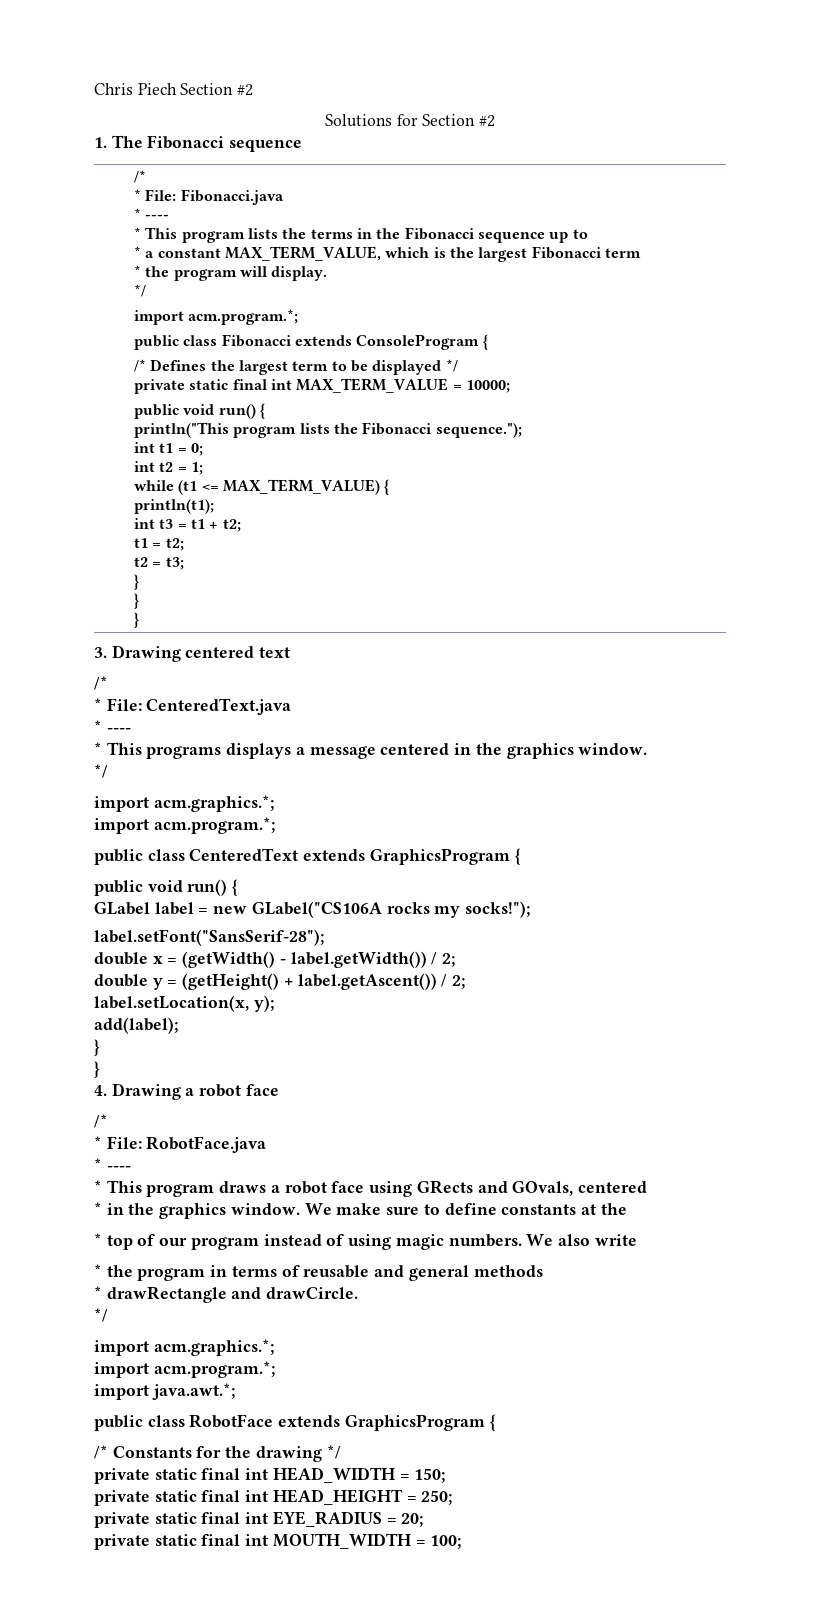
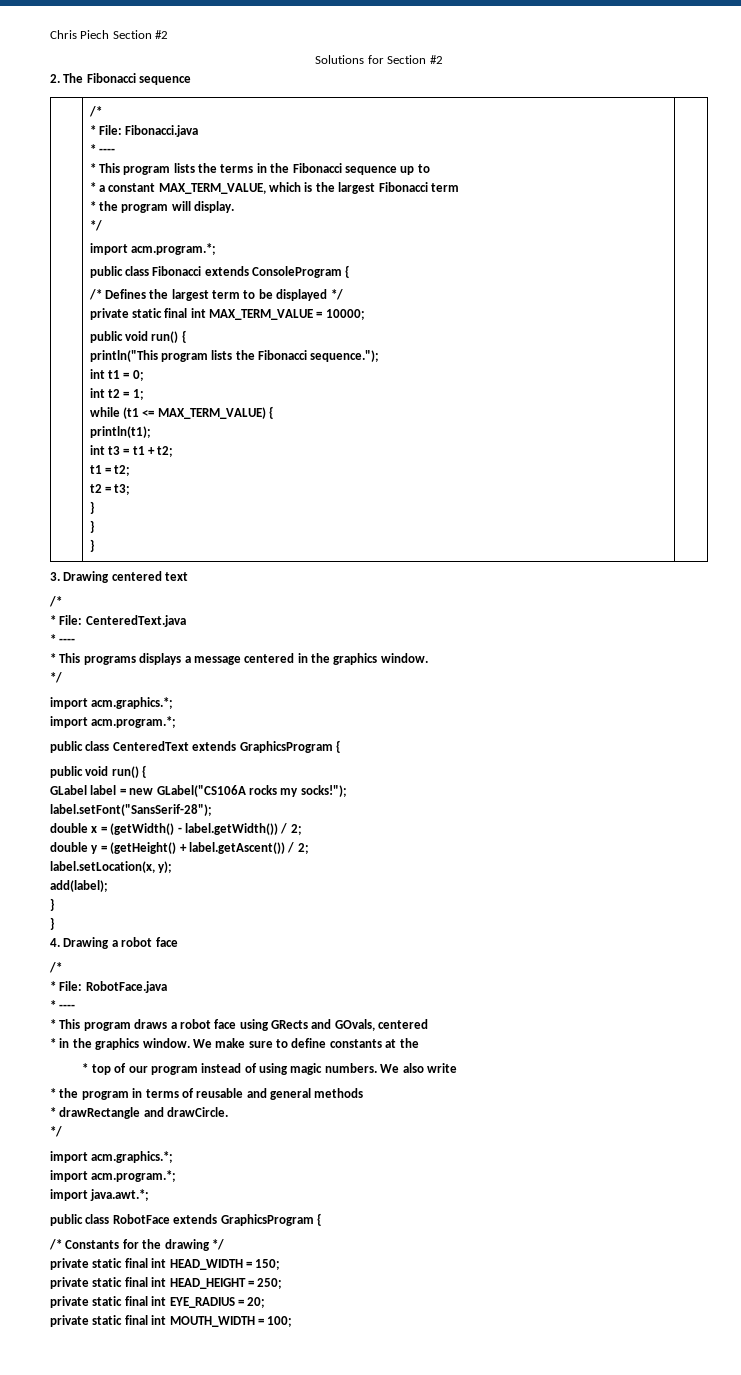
- 1. The Fibonacci sequence
+ 2. The Fibonacci sequence

